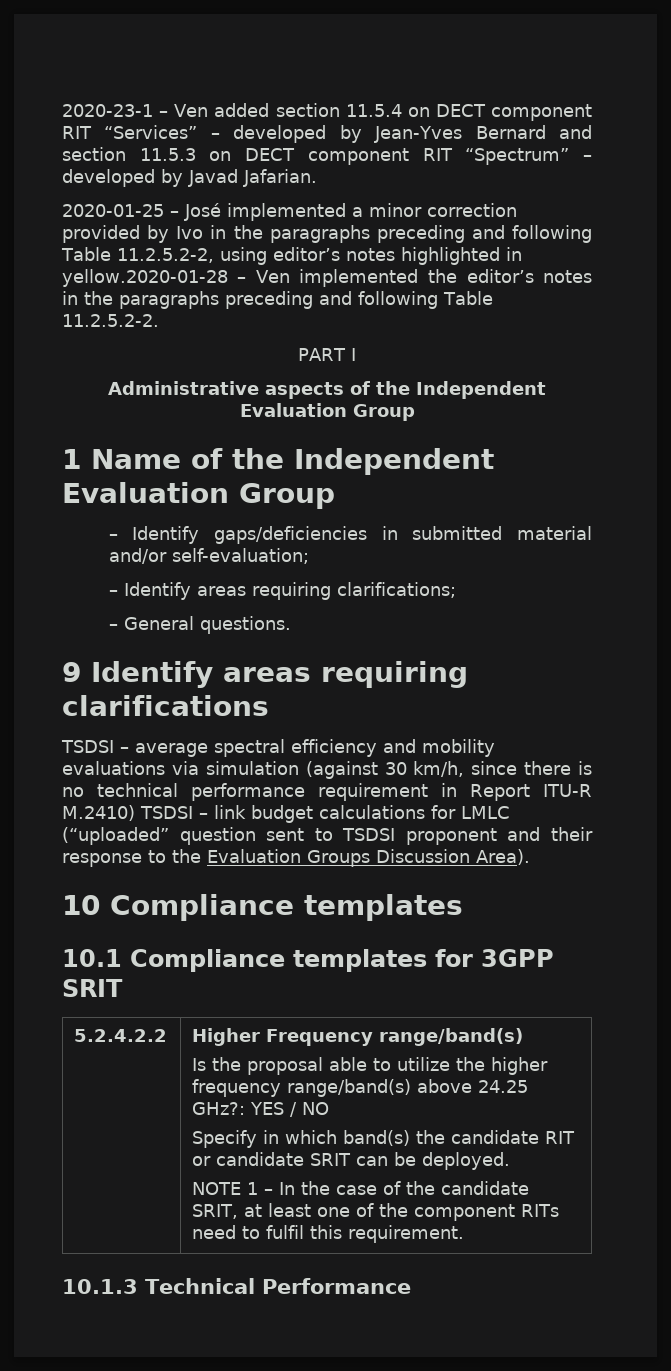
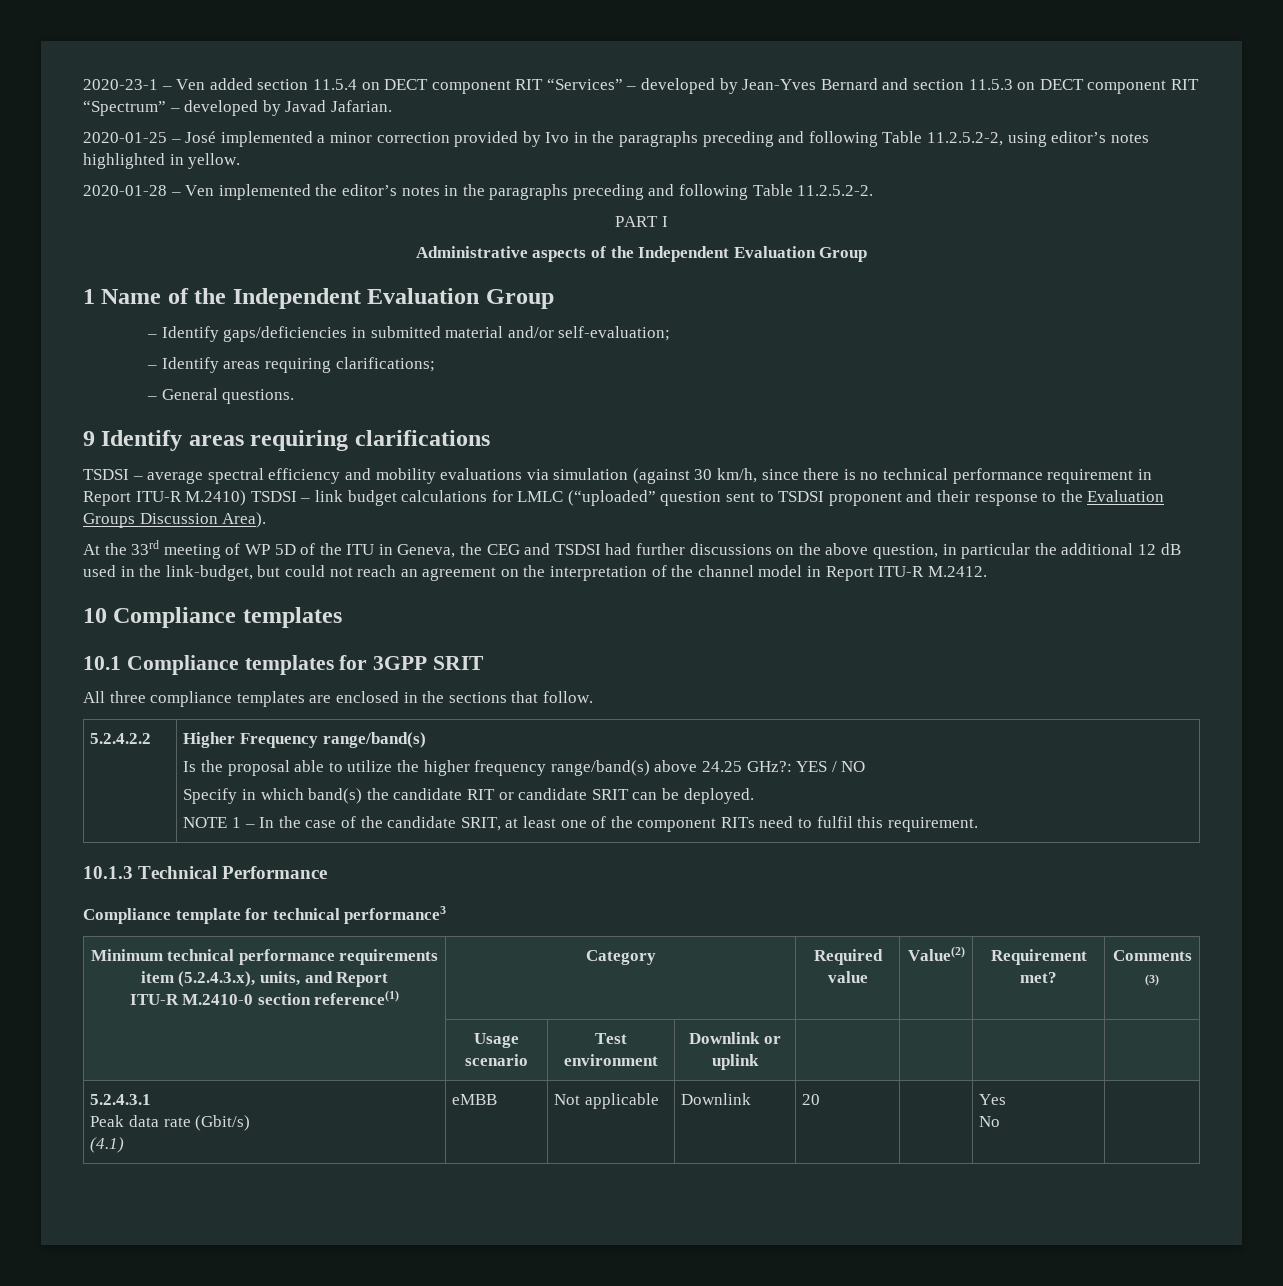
- 2020-01-25 – José implemented a minor correction provided by Ivo in the paragraphs preceding and following Table 11.2.5.2-2, using editor’s notes highlighted in yellow.2020-01-28 – Ven implemented the editor’s notes in the paragraphs preceding and following Table 11.2.5.2-2.
+ 2020-01-25 – José implemented a minor correction provided by Ivo in the paragraphs preceding and following Table 11.2.5.2-2, using editor’s notes highlighted in yellow.
+ 2020-01-28 – Ven implemented the editor’s notes in the paragraphs preceding and following Table 11.2.5.2-2.
+ At the 33rd meeting of WP 5D of the ITU in Geneva, the CEG and TSDSI had further discussions on the above question, in particular the additional 12 dB used in the link-budget, but could not reach an agreement on the interpretation of the channel model in Report ITU-R M.2412.
+ All three compliance templates are enclosed in the sections that follow.
+ Compliance template for technical performance3
+ Minimum technical performance requirements item (5.2.4.3.x), units, and Report
+ ITU-R M.2410-0 section reference(1) | Category | Required value | Value(2) | Requirement met? | Comments
+ (3)
+ | Usage scenario | Test environment | Downlink or uplink | | | |
+ 5.2.4.3.1
+ Peak data rate (Gbit/s)
+ (4.1) | eMBB | Not applicable | Downlink | 20 | | Yes
+ No |

